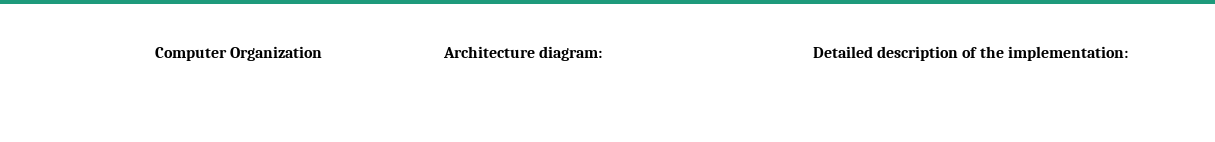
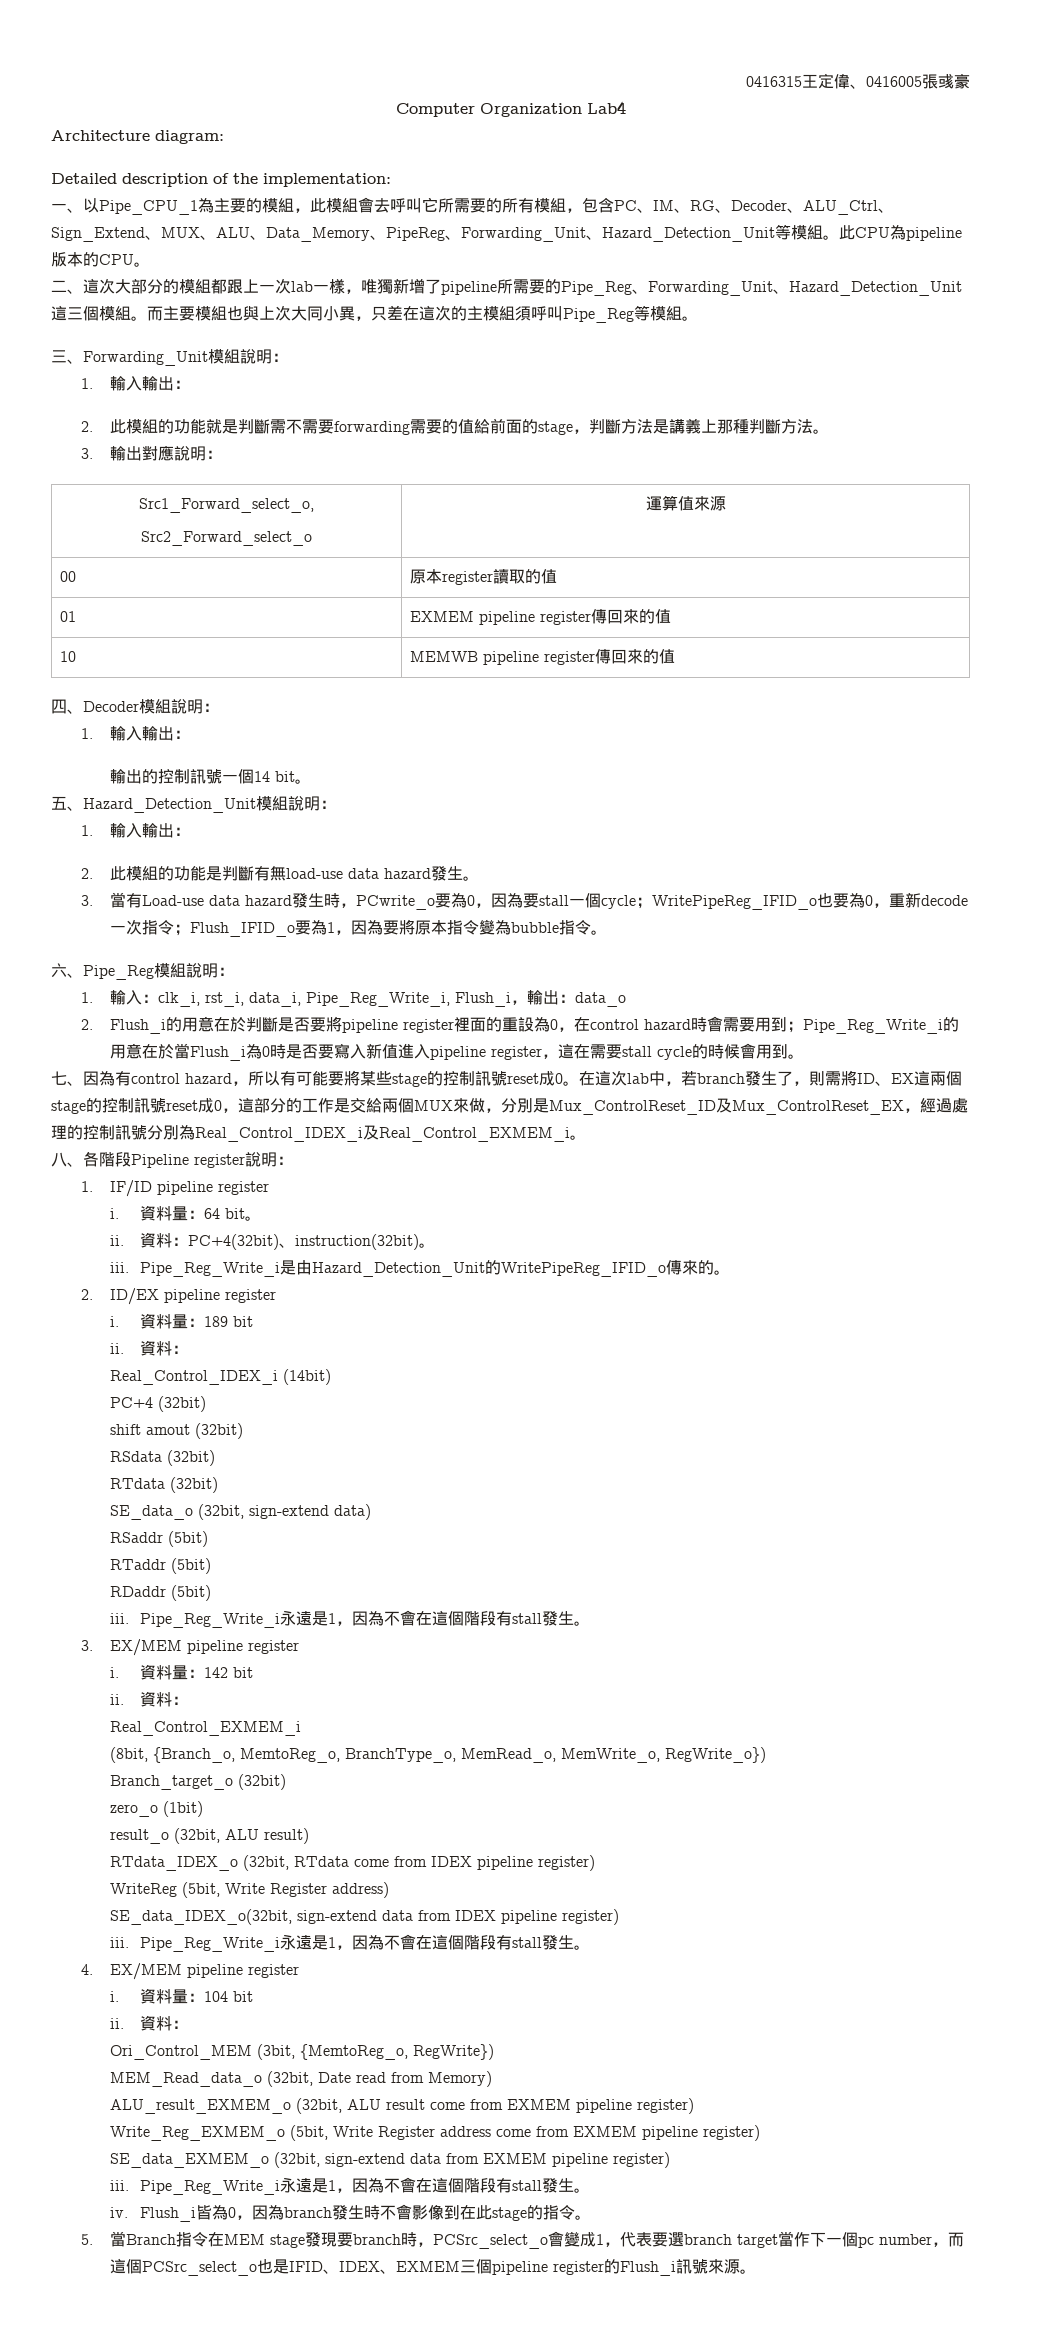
+ 0416315王定偉、0416005張彧豪
- Computer Organization
+ Computer Organization Lab4
+ 一、以Pipe_CPU_1為主要的模組，此模組會去呼叫它所需要的所有模組，包含PC、IM、RG、Decoder、ALU_Ctrl、Sign_Extend、MUX、ALU、Data_Memory、PipeReg、Forwarding_Unit、Hazard_Detection_Unit等模組。此CPU為pipeline版本的CPU。
+ 二、這次大部分的模組都跟上一次lab一樣，唯獨新增了pipeline所需要的Pipe_Reg、Forwarding_Unit、Hazard_Detection_Unit這三個模組。而主要模組也與上次大同小異，只差在這次的主模組須呼叫Pipe_Reg等模組。
+ 三、Forwarding_Unit模組說明：
+ 1.輸入輸出：
+ 2.此模組的功能就是判斷需不需要forwarding需要的值給前面的stage，判斷方法是講義上那種判斷方法。
+ 3.輸出對應說明：
+ Src1_Forward_select_o,
+ Src2_Forward_select_o | 運算值來源
+ 00 | 原本register讀取的值
+ 01 | EXMEM pipeline register傳回來的值
+ 10 | MEMWB pipeline register傳回來的值
+ 四、Decoder模組說明：
+ 1.輸入輸出：
+ 輸出的控制訊號一個14 bit。
+ 五、Hazard_Detection_Unit模組說明：
+ 1.輸入輸出：
+ 2.此模組的功能是判斷有無load-use data hazard發生。
+ 3.當有Load-use data hazard發生時，PCwrite_o要為0，因為要stall一個cycle；WritePipeReg_IFID_o也要為0，重新decode一次指令；Flush_IFID_o要為1，因為要將原本指令變為bubble指令。
+ 六、Pipe_Reg模組說明：
+ 1.輸入：clk_i, rst_i, data_i, Pipe_Reg_Write_i, Flush_i，輸出：data_o
+ 2. Flush_i的用意在於判斷是否要將pipeline register裡面的重設為0，在control hazard時會需要用到；Pipe_Reg_Write_i的用意在於當Flush_i為0時是否要寫入新值進入pipeline register，這在需要stall cycle的時候會用到。
+ 七、因為有control hazard，所以有可能要將某些stage的控制訊號reset成0。在這次lab中，若branch發生了，則需將ID、EX這兩個stage的控制訊號reset成0，這部分的工作是交給兩個MUX來做，分別是Mux_ControlReset_ID及Mux_ControlReset_EX，經過處理的控制訊號分別為Real_Control_IDEX_i及Real_Control_EXMEM_i。
+ 八、各階段Pipeline register說明：
+ 1. IF/ID pipeline register
+ i.資料量：64 bit。
+ ii.資料：PC+4(32bit)、instruction(32bit)。
+ iii. Pipe_Reg_Write_i是由Hazard_Detection_Unit的WritePipeReg_IFID_o傳來的。
+ 2. ID/EX pipeline register
+ i.資料量：189 bit
+ ii.資料：
+ Real_Control_IDEX_i (14bit)
+ PC+4 (32bit)
+ shift amout (32bit)
+ RSdata (32bit)
+ RTdata (32bit)
+ SE_data_o (32bit, sign-extend data)
+ RSaddr (5bit)
+ RTaddr (5bit)
+ RDaddr (5bit)
+ iii. Pipe_Reg_Write_i永遠是1，因為不會在這個階段有stall發生。
+ 3. EX/MEM pipeline register
+ i.資料量：142 bit
+ ii.資料：
+ Real_Control_EXMEM_i
+ (8bit, {Branch_o, MemtoReg_o, BranchType_o, MemRead_o, MemWrite_o, RegWrite_o})
+ Branch_target_o (32bit)
+ zero_o (1bit)
+ result_o (32bit, ALU result)
+ RTdata_IDEX_o (32bit, RTdata come from IDEX pipeline register)
+ WriteReg (5bit, Write Register address)
+ SE_data_IDEX_o(32bit, sign-extend data from IDEX pipeline register)
+ iii. Pipe_Reg_Write_i永遠是1，因為不會在這個階段有stall發生。
+ 4. EX/MEM pipeline register
+ i.資料量：104 bit
+ ii.資料：
+ Ori_Control_MEM (3bit, {MemtoReg_o, RegWrite})
+ MEM_Read_data_o (32bit, Date read from Memory)
+ ALU_result_EXMEM_o (32bit, ALU result come from EXMEM pipeline register)
+ Write_Reg_EXMEM_o (5bit, Write Register address come from EXMEM pipeline register)
+ SE_data_EXMEM_o (32bit, sign-extend data from EXMEM pipeline register)
+ iii. Pipe_Reg_Write_i永遠是1，因為不會在這個階段有stall發生。
+ iv. Flush_i皆為0，因為branch發生時不會影像到在此stage的指令。
+ 5.當Branch指令在MEM stage發現要branch時，PCSrc_select_o會變成1，代表要選branch target當作下一個pc number，而這個PCSrc_select_o也是IFID、IDEX、EXMEM三個pipeline register的Flush_i訊號來源。

